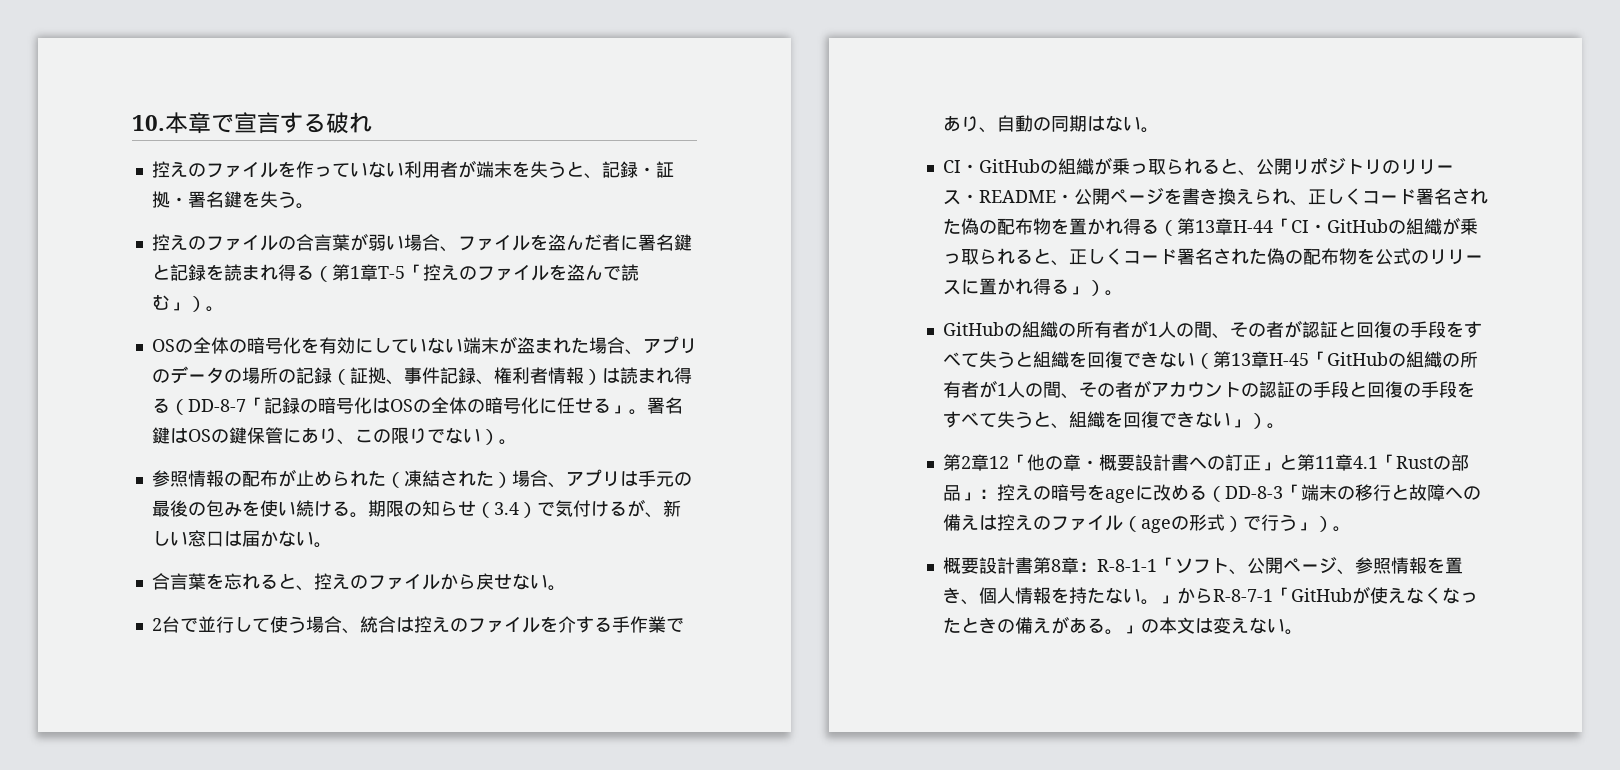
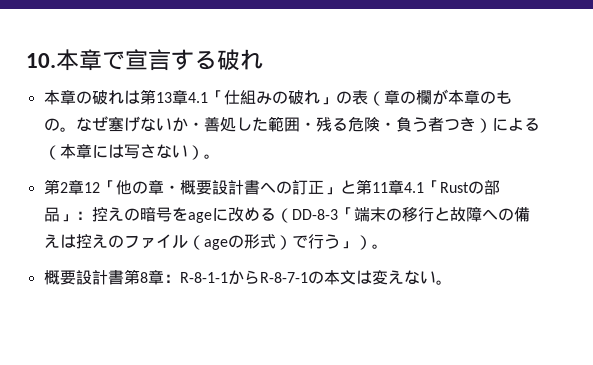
- 控えのファイルを作っていない利用者が端末を失うと、記録・証拠・署名鍵を失う。
- 控えのファイルの合言葉が弱い場合、ファイルを盗んだ者に署名鍵と記録を読まれ得る（第1章T-5「控えのファイルを盗んで読む」）。
- OSの全体の暗号化を有効にしていない端末が盗まれた場合、アプリのデータの場所の記録（証拠、事件記録、権利者情報）は読まれ得る（DD-8-7「記録の暗号化はOSの全体の暗号化に任せる」。署名鍵はOSの鍵保管にあり、この限りでない）。
- 参照情報の配布が止められた（凍結された）場合、アプリは手元の最後の包みを使い続ける。期限の知らせ（3.4）で気付けるが、新しい窓口は届かない。
- 合言葉を忘れると、控えのファイルから戻せない。
- 2台で並行して使う場合、統合は控えのファイルを介する手作業であり、自動の同期はない。
- CI・GitHubの組織が乗っ取られると、公開リポジトリのリリース・README・公開ページを書き換えられ、正しくコード署名された偽の配布物を置かれ得る（第13章H-44「CI・GitHubの組織が乗っ取られると、正しくコード署名された偽の配布物を公式のリリースに置かれ得る」）。
- GitHubの組織の所有者が1人の間、その者が認証と回復の手段をすべて失うと組織を回復できない（第13章H-45「GitHubの組織の所有者が1人の間、その者がアカウントの認証の手段と回復の手段をすべて失うと、組織を回復できない」）。
+ 本章の破れは第13章4.1「仕組みの破れ」の表（章の欄が本章のもの。なぜ塞げないか・善処した範囲・残る危険・負う者つき）による（本章には写さない）。
- 概要設計書第8章：R-8-1-1「ソフト、公開ページ、参照情報を置き、個人情報を持たない。」からR-8-7-1「GitHubが使えなくなったときの備えがある。」の本文は変えない。
+ 概要設計書第8章：R-8-1-1からR-8-7-1の本文は変えない。

